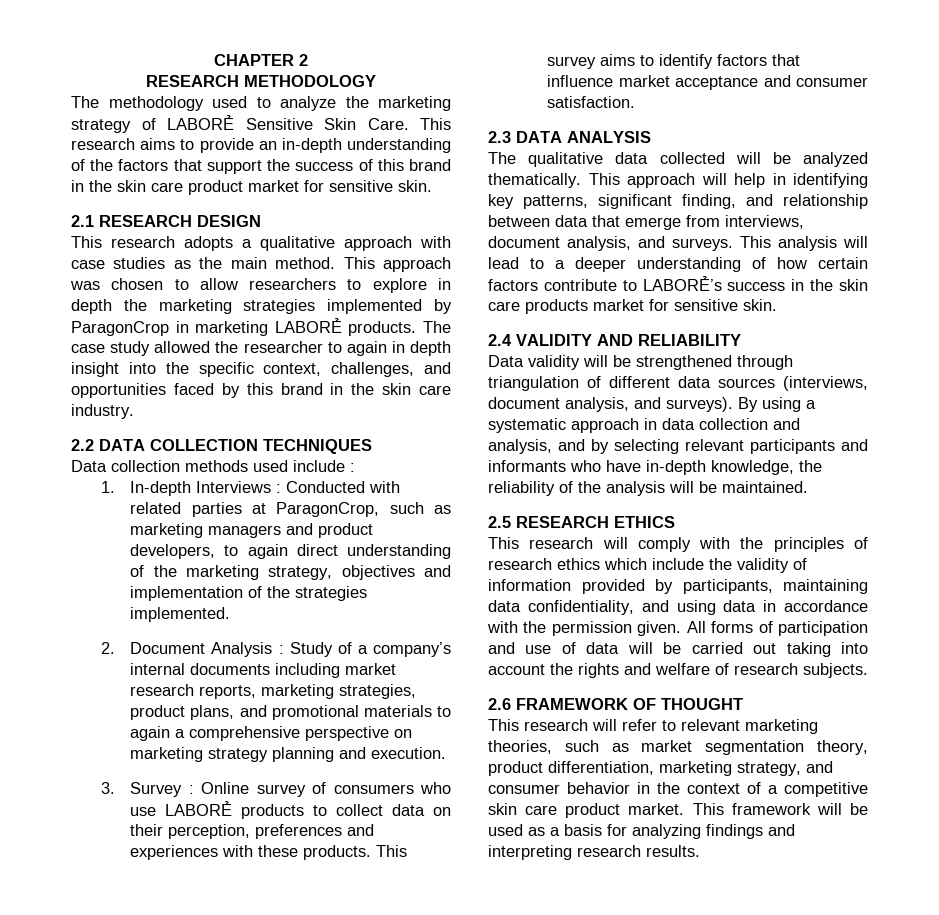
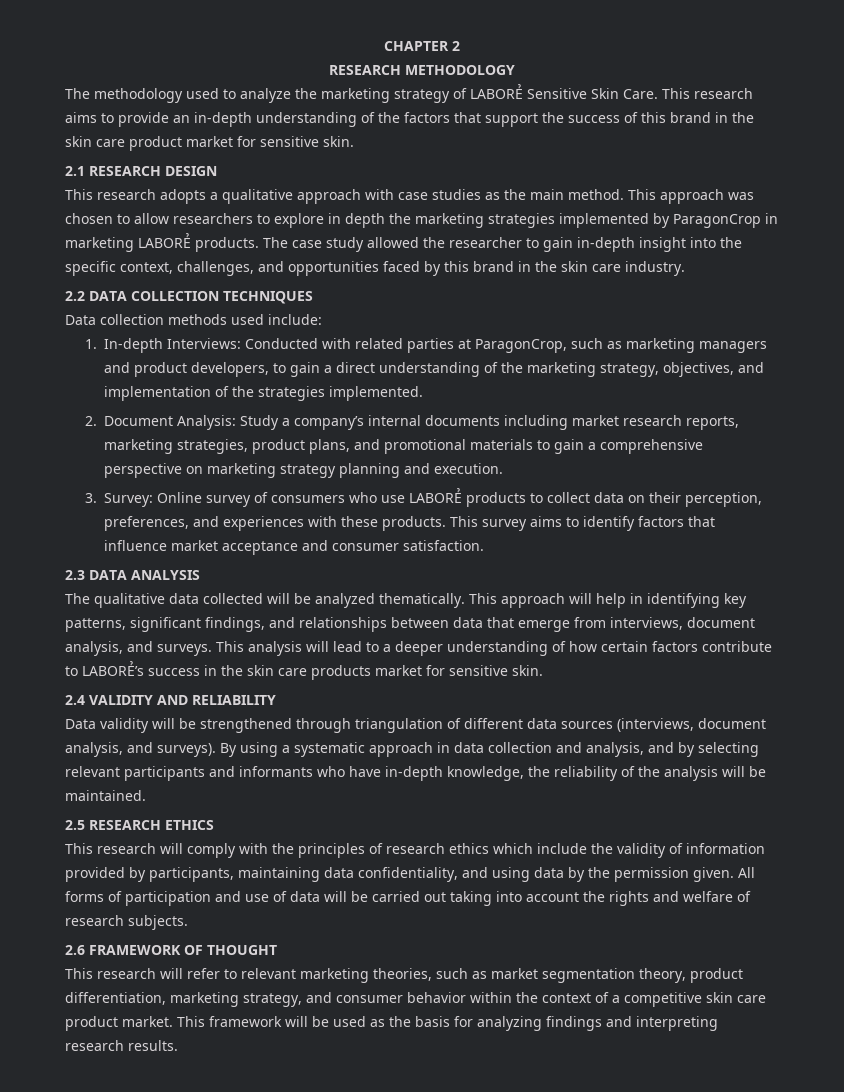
- The case study allowed the researcher to again in depth insight into the specific context, challenges, and opportunities faced by this brand in the skin care industry.
+ The case study allowed the researcher to gain in-depth insight into the specific context, challenges, and opportunities faced by this brand in the skin care industry.
- Data collection methods used include :
+ Data collection methods used include:
- 1. In-depth Interviews : Conducted with related parties at ParagonCrop, such as marketing managers and product developers, to again direct understanding of the marketing strategy, objectives and implementation of the strategies implemented.
+ 1. In-depth Interviews: Conducted with related parties at ParagonCrop, such as marketing managers and product developers, to gain a direct understanding of the marketing strategy, objectives, and implementation of the strategies implemented.
- 2. Document Analysis : Study of a company’s internal documents including market research reports, marketing strategies, product plans, and promotional materials to again a comprehensive perspective on marketing strategy planning and execution.
+ 2. Document Analysis: Study a company’s internal documents including market research reports, marketing strategies, product plans, and promotional materials to gain a comprehensive perspective on marketing strategy planning and execution.
- 3. Survey : Online survey of consumers who use LABORẺ products to collect data on their perception, preferences and experiences with these products.
+ 3. Survey: Online survey of consumers who use LABORẺ products to collect data on their perception, preferences, and experiences with these products.
- This approach will help in identifying key patterns, significant finding, and relationship between data that emerge from interviews, document analysis, and surveys.
+ This approach will help in identifying key patterns, significant findings, and relationships between data that emerge from interviews, document analysis, and surveys.
- This research will comply with the principles of research ethics which include the validity of information provided by participants, maintaining data confidentiality, and using data in accordance with the permission given.
+ This research will comply with the principles of research ethics which include the validity of information provided by participants, maintaining data confidentiality, and using data by the permission given.
- This research will refer to relevant marketing theories, such as market segmentation theory, product differentiation, marketing strategy, and consumer behavior in the context of a competitive skin care product market.
+ This research will refer to relevant marketing theories, such as market segmentation theory, product differentiation, marketing strategy, and consumer behavior within the context of a competitive skin care product market.
- This framework will be used as a basis for analyzing findings and interpreting research results.
+ This framework will be used as the basis for analyzing findings and interpreting research results.

